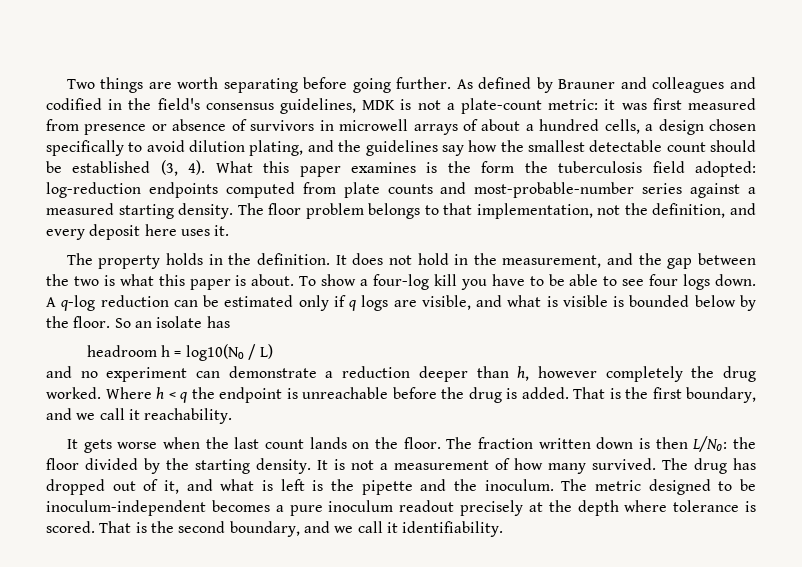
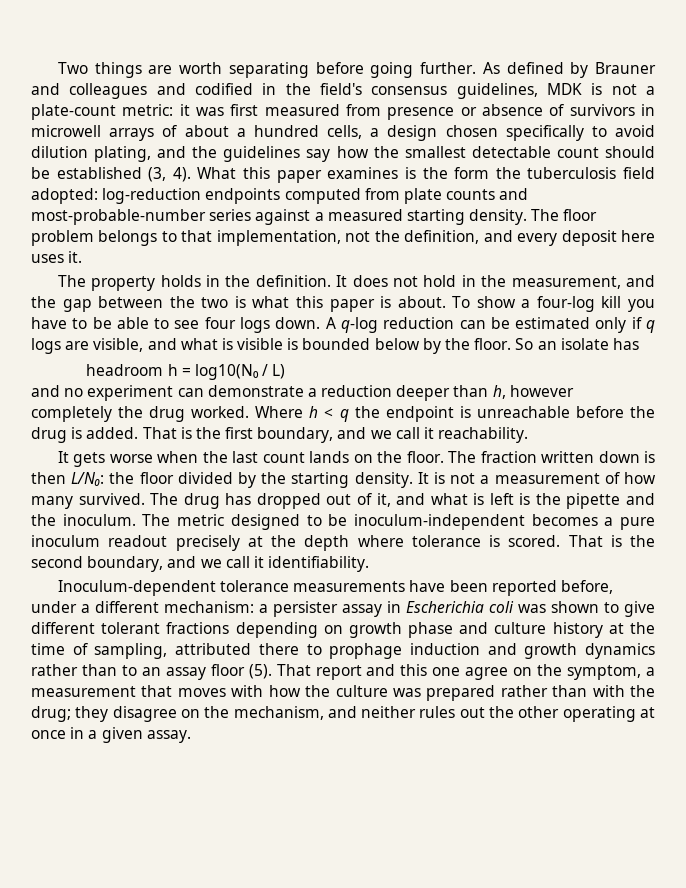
+ Inoculum-dependent tolerance measurements have been reported before, under a different mechanism: a persister assay in Escherichia coli was shown to give different tolerant fractions depending on growth phase and culture history at the time of sampling, attributed there to prophage induction and growth dynamics rather than to an assay floor (5). That report and this one agree on the symptom, a measurement that moves with how the culture was prepared rather than with the drug; they disagree on the mechanism, and neither rules out the other operating at once in a given assay.

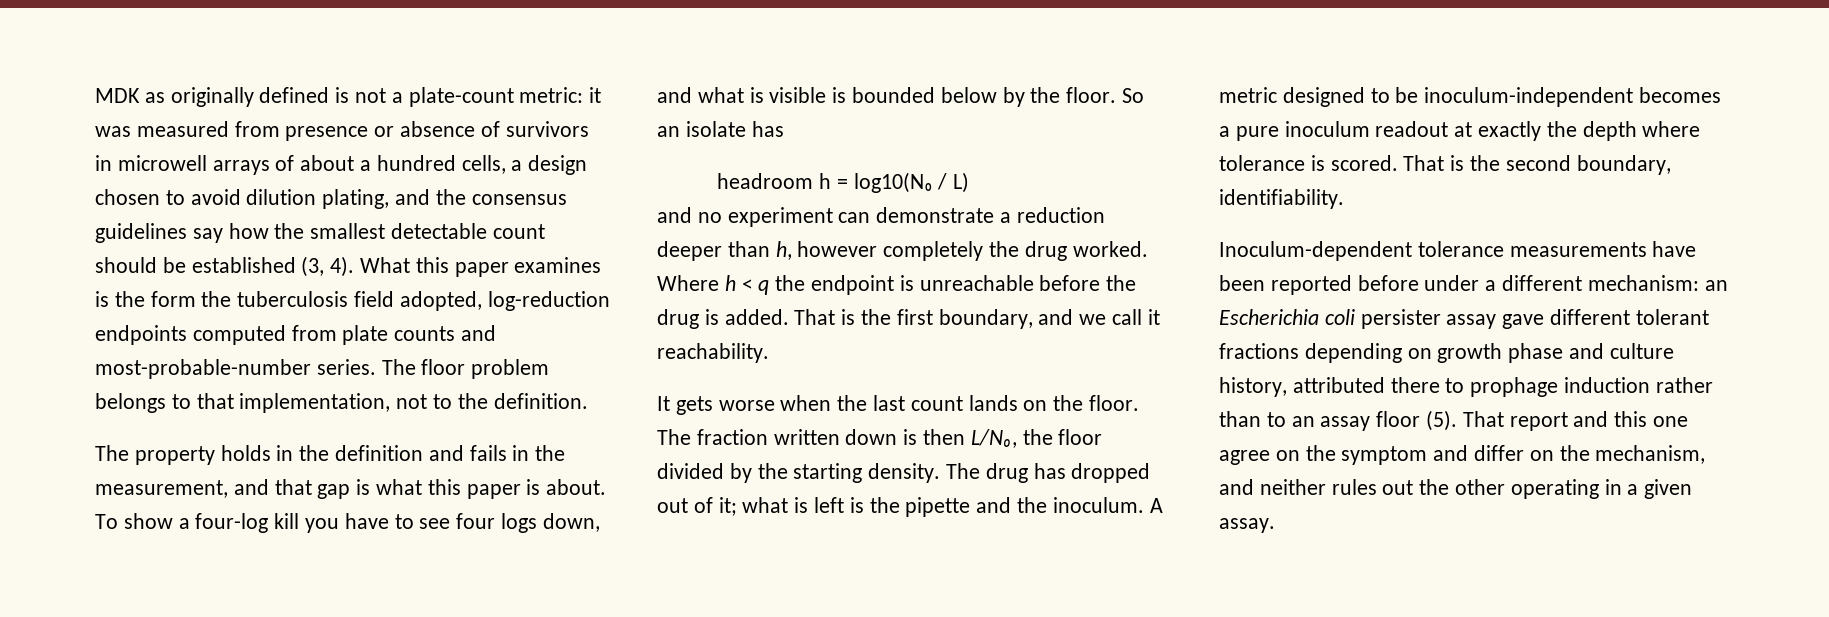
- Two things are worth separating before going further. As defined by Brauner and colleagues and codified in the field's consensus guidelines, MDK is not a plate-count metric: it was first measured from presence or absence of survivors in microwell arrays of about a hundred cells, a design chosen specifically to avoid dilution plating, and the guidelines say how the smallest detectable count should be established (3, 4).
+ MDK as originally defined is not a plate-count metric: it was measured from presence or absence of survivors in microwell arrays of about a hundred cells, a design chosen to avoid dilution plating, and the consensus guidelines say how the smallest detectable count should be established (3, 4).
- What this paper examines is the form the tuberculosis field adopted: log-reduction endpoints computed from plate counts and most-probable-number series against a measured starting density.
+ What this paper examines is the form the tuberculosis field adopted, log-reduction endpoints computed from plate counts and most-probable-number series.
- The floor problem belongs to that implementation, not the definition, and every deposit here uses it.
+ The floor problem belongs to that implementation, not to the definition.
- The property holds in the definition. It does not hold in the measurement, and the gap between the two is what this paper is about.
+ The property holds in the definition and fails in the measurement, and that gap is what this paper is about.
- To show a four-log kill you have to be able to see four logs down. A q-log reduction can be estimated only if q logs are visible, and what is visible is bounded below by the floor.
+ To show a four-log kill you have to see four logs down, and what is visible is bounded below by the floor.
- The fraction written down is then L/N₀: the floor divided by the starting density.
+ The fraction written down is then L/N₀, the floor divided by the starting density.
- It is not a measurement of how many survived.
- The drug has dropped out of it, and what is left is the pipette and the inoculum.
+ The drug has dropped out of it; what is left is the pipette and the inoculum.
- The metric designed to be inoculum-independent becomes a pure inoculum readout precisely at the depth where tolerance is scored.
+ A metric designed to be inoculum-independent becomes a pure inoculum readout at exactly the depth where tolerance is scored.
- That is the second boundary, and we call it identifiability.
+ That is the second boundary, identifiability.
- Inoculum-dependent tolerance measurements have been reported before, under a different mechanism: a persister assay in Escherichia coli was shown to give different tolerant fractions depending on growth phase and culture history at the time of sampling, attributed there to prophage induction and growth dynamics rather than to an assay floor (5).
+ Inoculum-dependent tolerance measurements have been reported before under a different mechanism: an Escherichia coli persister assay gave different tolerant fractions depending on growth phase and culture history, attributed there to prophage induction rather than to an assay floor (5).
- That report and this one agree on the symptom, a measurement that moves with how the culture was prepared rather than with the drug; they disagree on the mechanism, and neither rules out the other operating at once in a given assay.
+ That report and this one agree on the symptom and differ on the mechanism, and neither rules out the other operating in a given assay.

